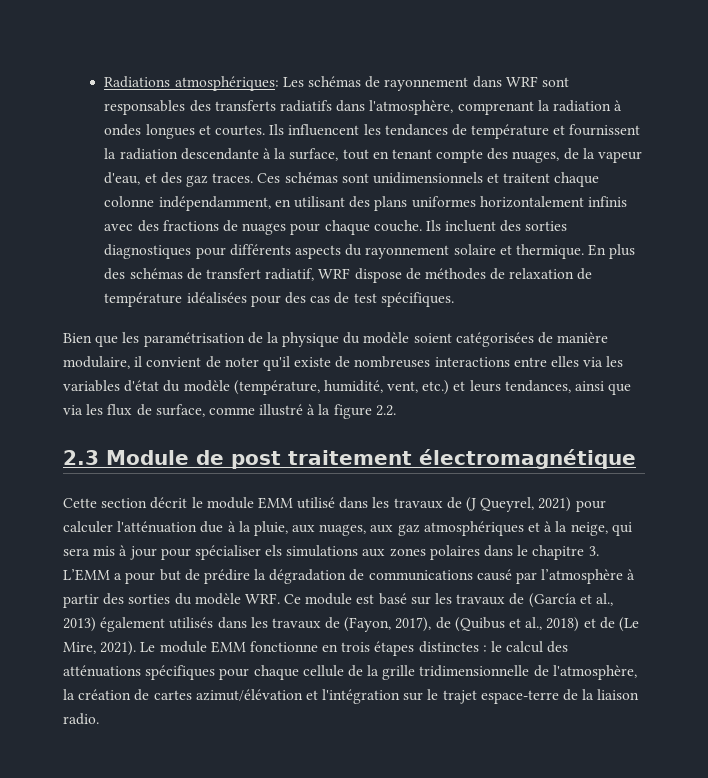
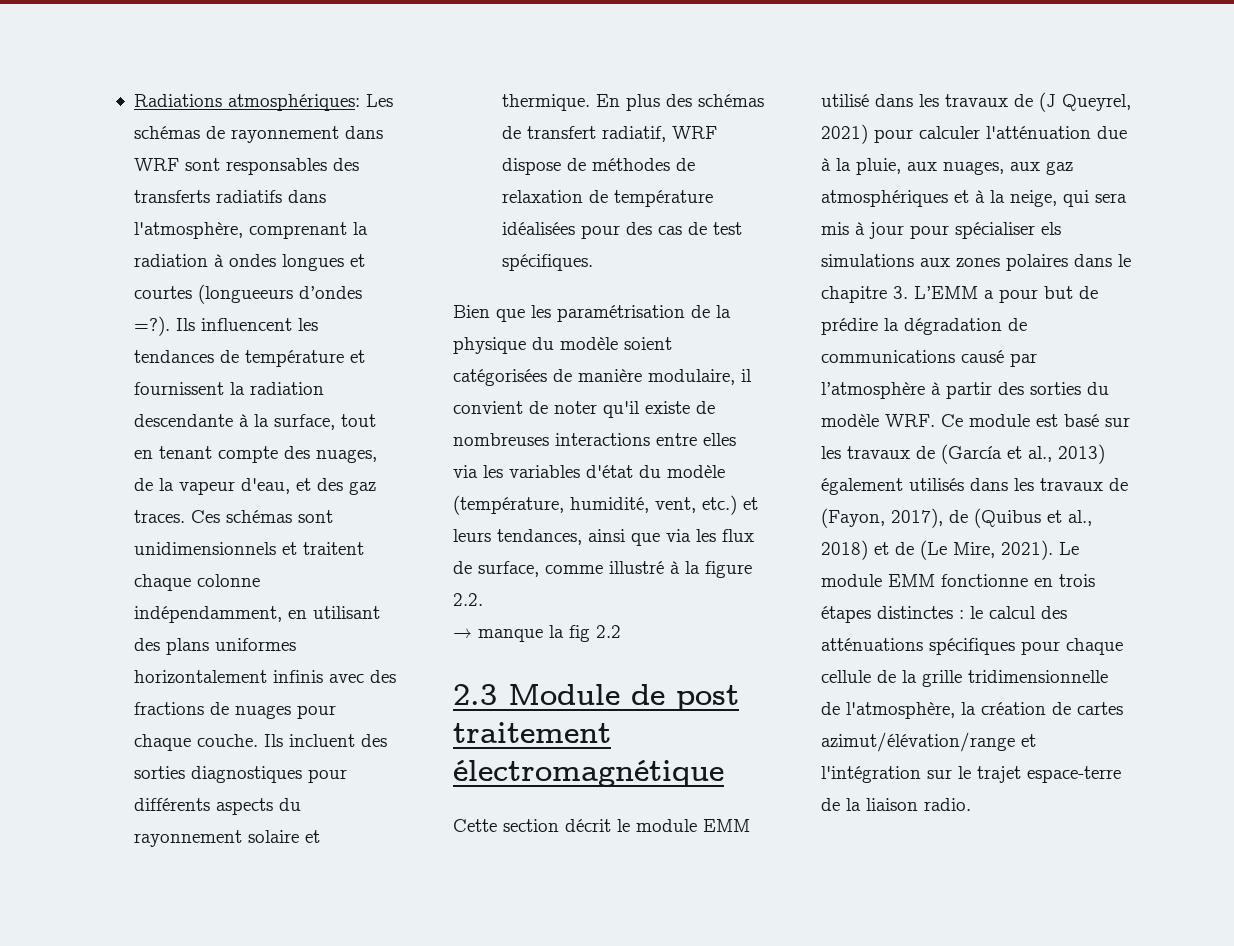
- Radiations atmosphériques: Les schémas de rayonnement dans WRF sont responsables des transferts radiatifs dans l'atmosphère, comprenant la radiation à ondes longues et courtes.
+ Radiations atmosphériques: Les schémas de rayonnement dans WRF sont responsables des transferts radiatifs dans l'atmosphère, comprenant la radiation à ondes longues et courtes (longueeurs d’ondes =?).
+ → manque la fig 2.2
- Le module EMM fonctionne en trois étapes distinctes : le calcul des atténuations spécifiques pour chaque cellule de la grille tridimensionnelle de l'atmosphère, la création de cartes azimut/élévation et l'intégration sur le trajet espace-terre de la liaison radio.
+ Le module EMM fonctionne en trois étapes distinctes : le calcul des atténuations spécifiques pour chaque cellule de la grille tridimensionnelle de l'atmosphère, la création de cartes azimut/élévation/range et l'intégration sur le trajet espace-terre de la liaison radio.

